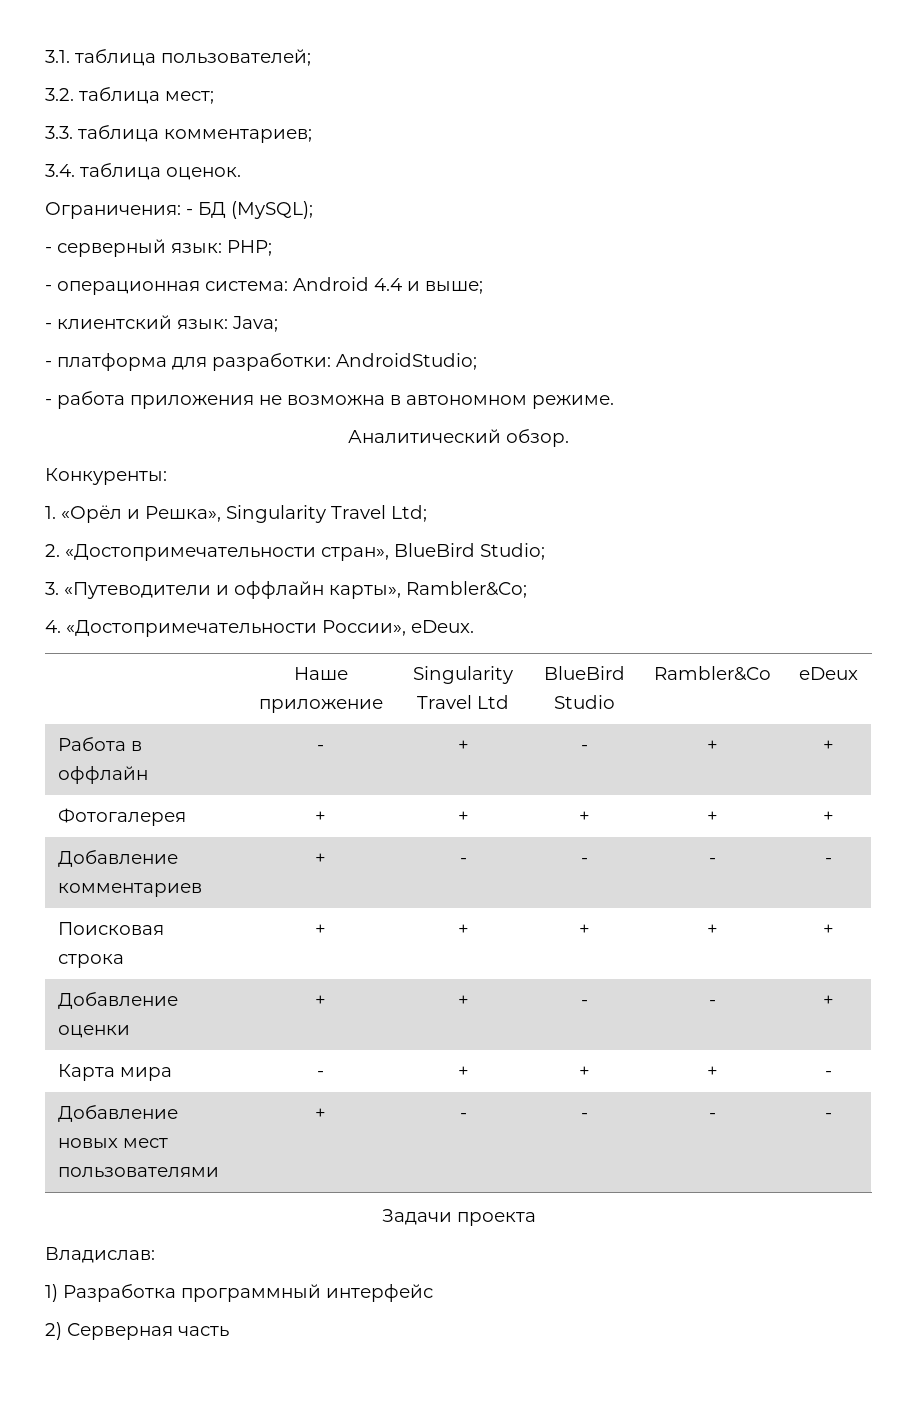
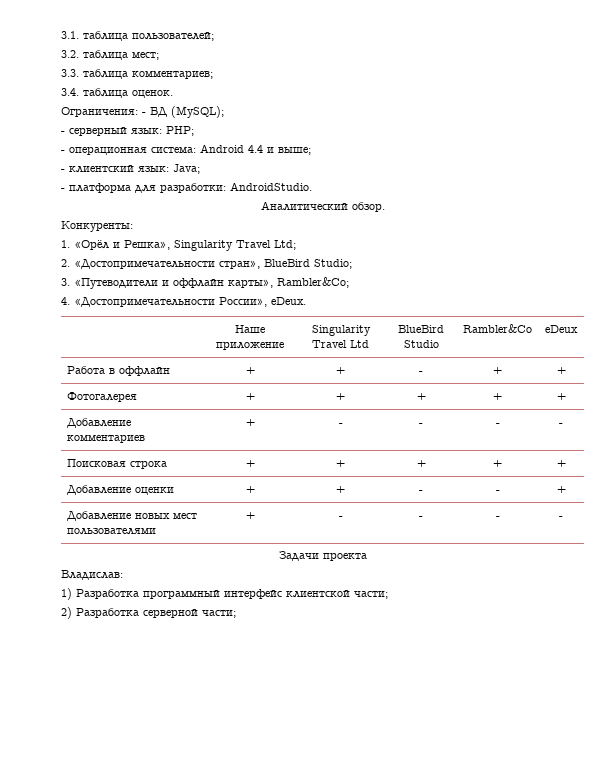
- - платформа для разработки: AndroidStudio;
- - работа приложения не возможна в автономном режиме.
+ - платформа для разработки: AndroidStudio.
- Работа в оффлайн | - | + | - | + | +
+ Работа в оффлайн | + | + | - | + | +
- Карта мира | - | + | + | + | -
- 1) Разработка программный интерфейс
+ 1) Разработка программный интерфейс клиентской части;
- 2) Серверная часть
+ 2) Разработка серверной части;

